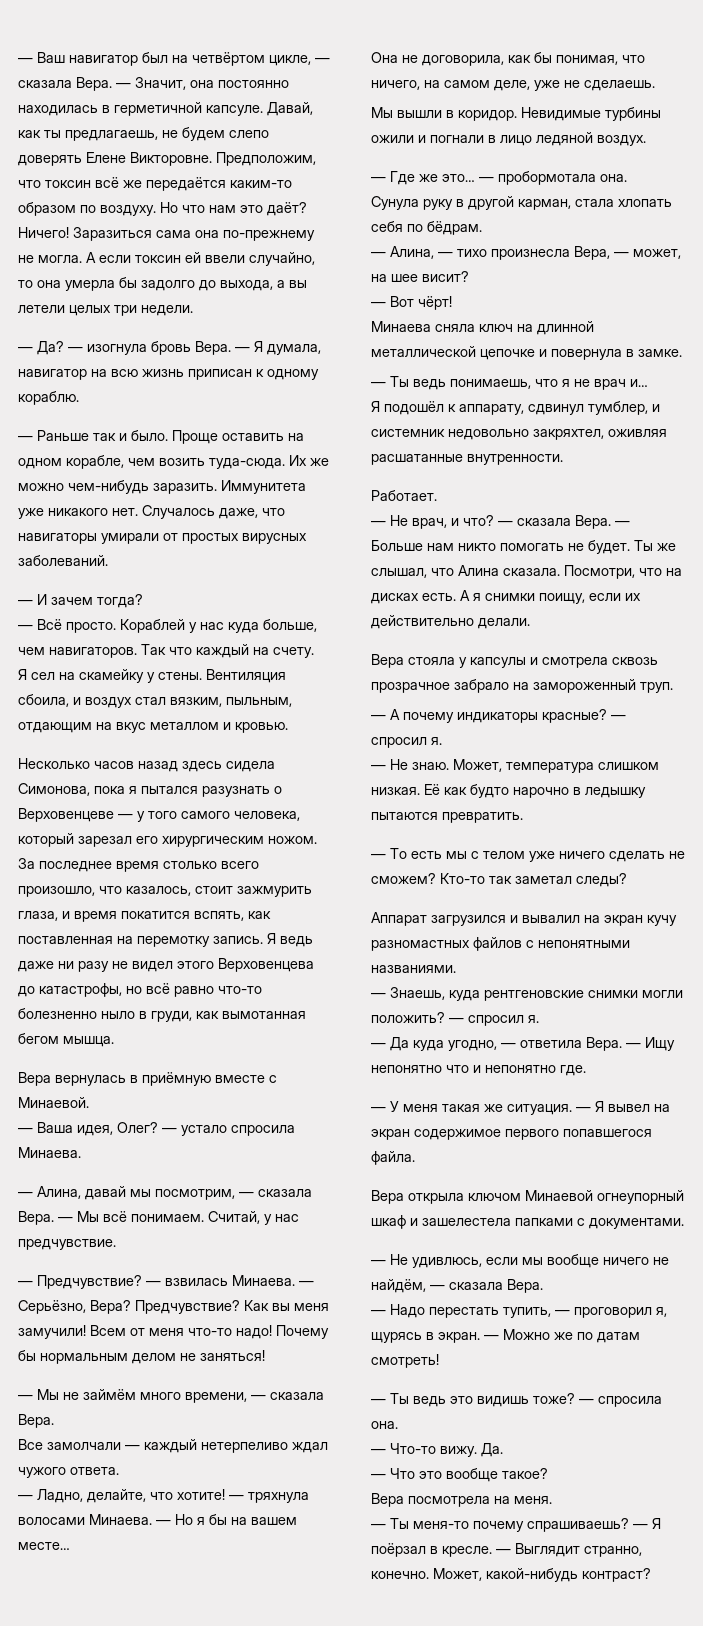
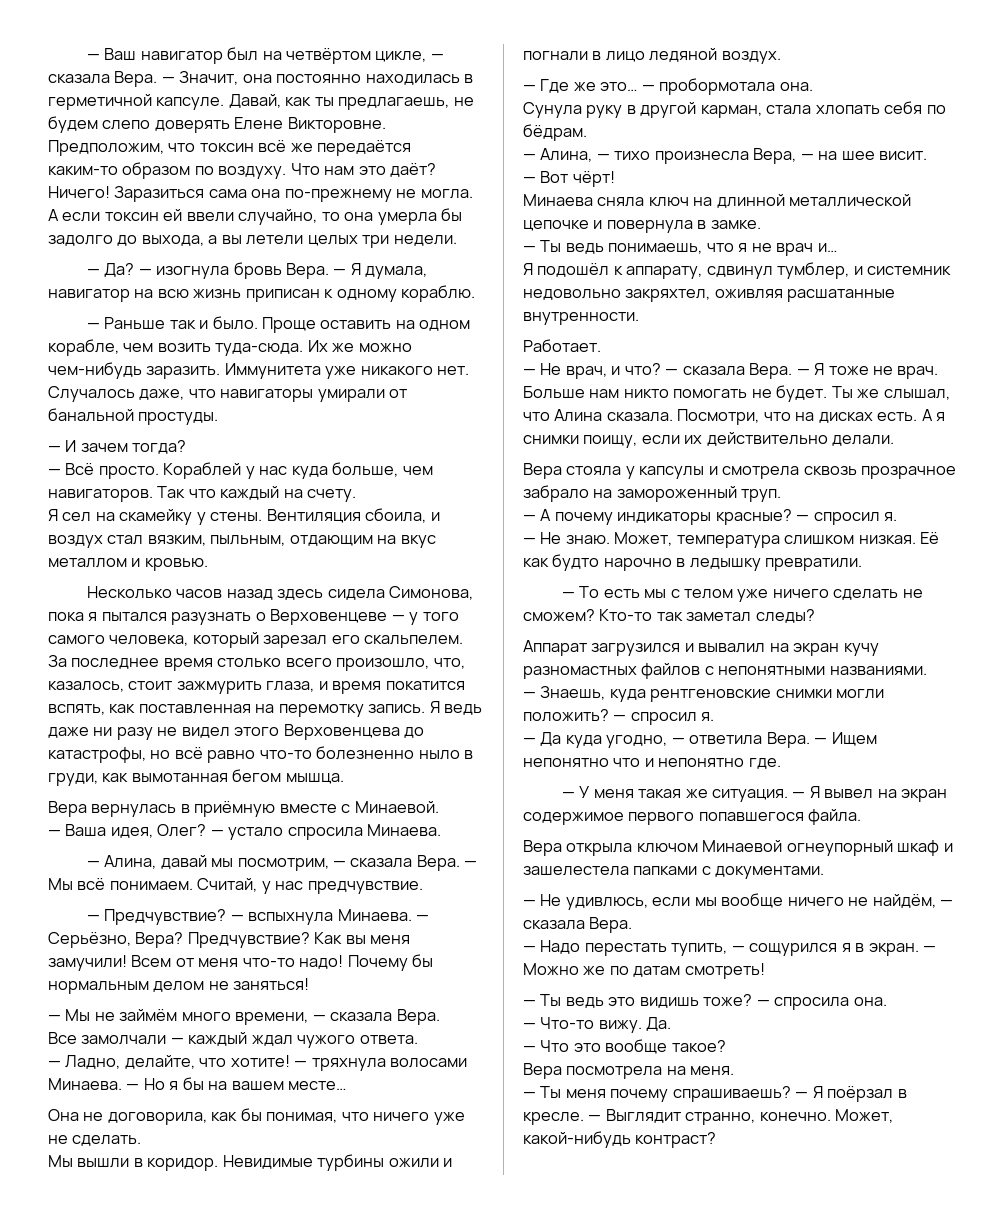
- Но что нам это даёт?
+ Что нам это даёт?
- Случалось даже, что навигаторы умирали от простых вирусных заболеваний.
+ Случалось даже, что навигаторы умирали от банальной простуды.
- Несколько часов назад здесь сидела Симонова, пока я пытался разузнать о Верховенцеве — у того самого человека, который зарезал его хирургическим ножом.
+ Несколько часов назад здесь сидела Симонова, пока я пытался разузнать о Верховенцеве — у того самого человека, который зарезал его скальпелем.
- За последнее время столько всего произошло, что казалось, стоит зажмурить глаза, и время покатится вспять, как поставленная на перемотку запись.
+ За последнее время столько всего произошло, что, казалось, стоит зажмурить глаза, и время покатится вспять, как поставленная на перемотку запись.
- — взвилась Минаева.
+ — вспыхнула Минаева.
- Все замолчали — каждый нетерпеливо ждал чужого ответа.
+ Все замолчали — каждый ждал чужого ответа.
- Она не договорила, как бы понимая, что ничего, на самом деле, уже не сделаешь.
+ Она не договорила, как бы понимая, что ничего уже не сделать.
- — Алина, — тихо произнесла Вера, — может, на шее висит?
+ — Алина, — тихо произнесла Вера, — на шее висит.
- — Больше нам никто помогать не будет.
+ — Я тоже не врач. Больше нам никто помогать не будет.
- Её как будто нарочно в ледышку пытаются превратить.
+ Её как будто нарочно в ледышку превратили.
- — Ищу непонятно что и непонятно где.
+ — Ищем непонятно что и непонятно где.
- — Надо перестать тупить, — проговорил я, щурясь в экран.
+ — Надо перестать тупить, — сощурился я в экран.
- — Ты меня-то почему спрашиваешь?
+ — Ты меня почему спрашиваешь?

